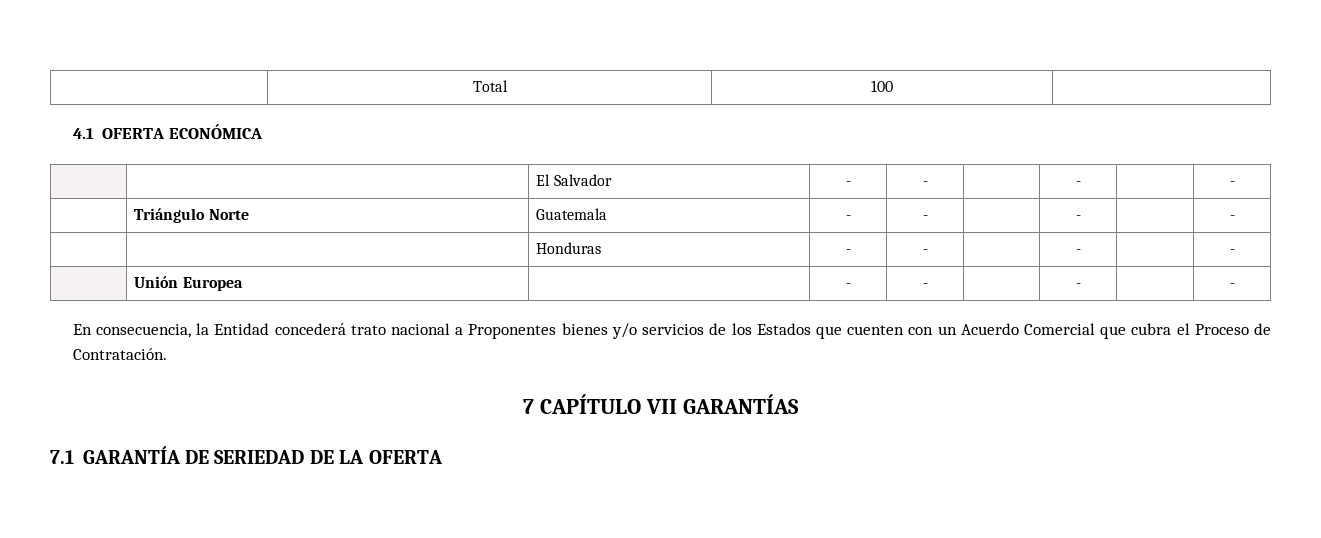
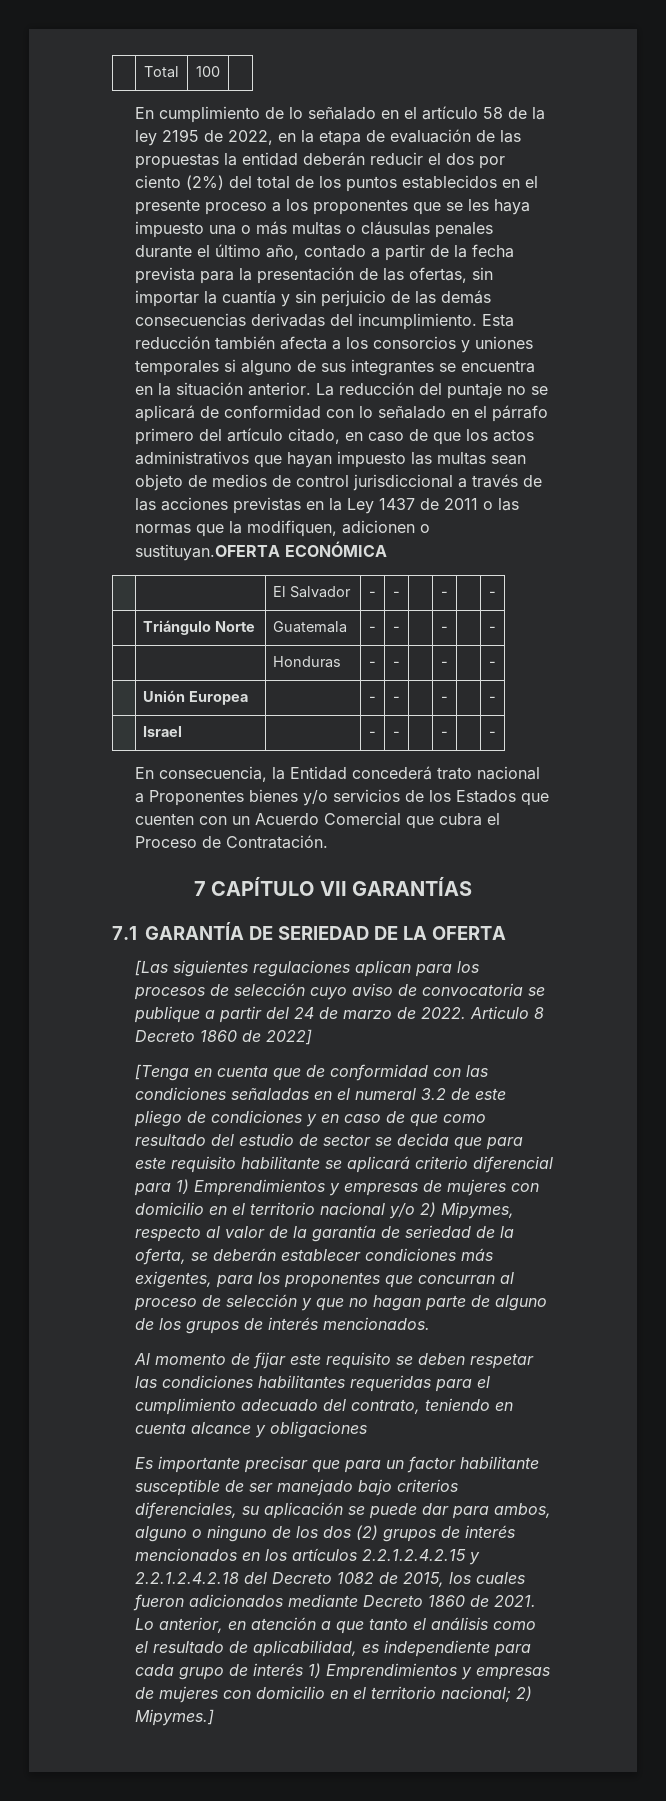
- 4.1 OFERTA ECONÓMICA
+ En cumplimiento de lo señalado en el artículo 58 de la ley 2195 de 2022, en la etapa de evaluación de las propuestas la entidad deberán reducir el dos por ciento (2%) del total de los puntos establecidos en el presente proceso a los proponentes que se les haya impuesto una o más multas o cláusulas penales durante el último año, contado a partir de la fecha prevista para la presentación de las ofertas, sin importar la cuantía y sin perjuicio de las demás consecuencias derivadas del incumplimiento. Esta reducción también afecta a los consorcios y uniones temporales si alguno de sus integrantes se encuentra en la situación anterior. La reducción del puntaje no se aplicará de conformidad con lo señalado en el párrafo primero del artículo citado, en caso de que los actos administrativos que hayan impuesto las multas sean objeto de medios de control jurisdiccional a través de las acciones previstas en la Ley 1437 de 2011 o las normas que la modifiquen, adicionen o sustituyan.OFERTA ECONÓMICA
+ | Israel | | - | - | | - | | -
+ [Las siguientes regulaciones aplican para los procesos de selección cuyo aviso de convocatoria se publique a partir del 24 de marzo de 2022. Articulo 8 Decreto 1860 de 2022]
+ [Tenga en cuenta que de conformidad con las condiciones señaladas en el numeral 3.2 de este pliego de condiciones y en caso de que como resultado del estudio de sector se decida que para este requisito habilitante se aplicará criterio diferencial para 1) Emprendimientos y empresas de mujeres con domicilio en el territorio nacional y/o 2) Mipymes, respecto al valor de la garantía de seriedad de la oferta, se deberán establecer condiciones más exigentes, para los proponentes que concurran al proceso de selección y que no hagan parte de alguno de los grupos de interés mencionados.
+ Al momento de fijar este requisito se deben respetar las condiciones habilitantes requeridas para el cumplimiento adecuado del contrato, teniendo en cuenta alcance y obligaciones
+ Es importante precisar que para un factor habilitante susceptible de ser manejado bajo criterios diferenciales, su aplicación se puede dar para ambos, alguno o ninguno de los dos (2) grupos de interés mencionados en los artículos 2.2.1.2.4.2.15 y 2.2.1.2.4.2.18 del Decreto 1082 de 2015, los cuales fueron adicionados mediante Decreto 1860 de 2021. Lo anterior, en atención a que tanto el análisis como el resultado de aplicabilidad, es independiente para cada grupo de interés 1) Emprendimientos y empresas de mujeres con domicilio en el territorio nacional; 2) Mipymes.]

